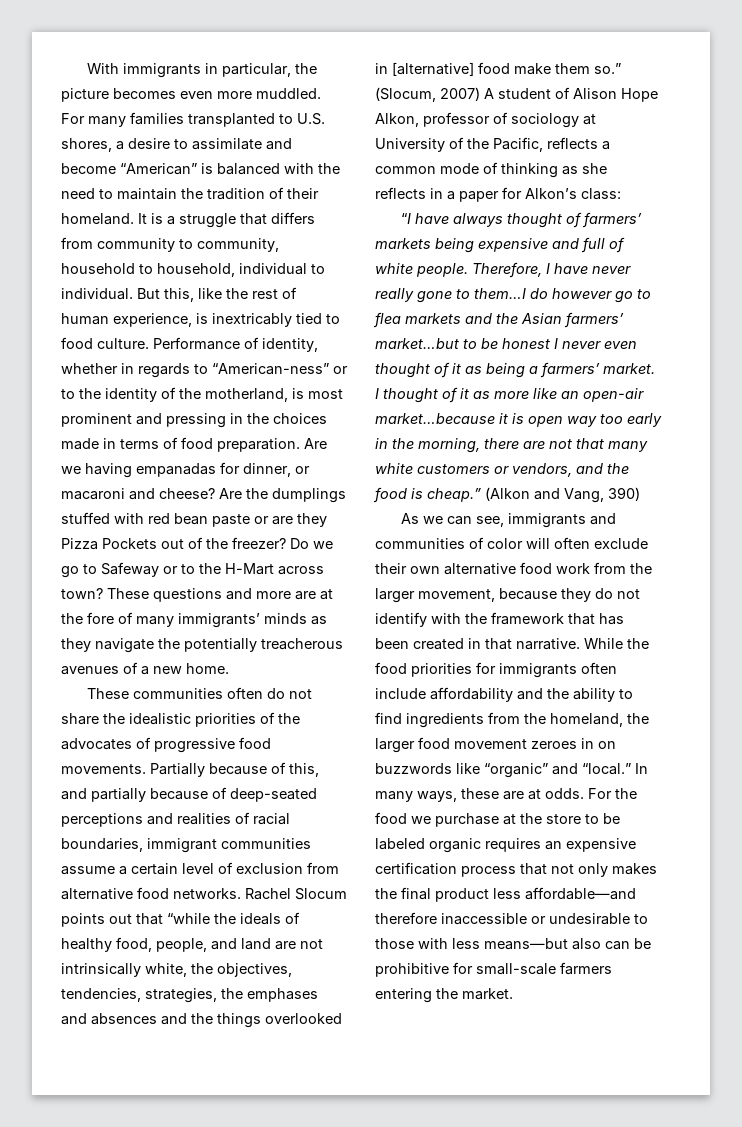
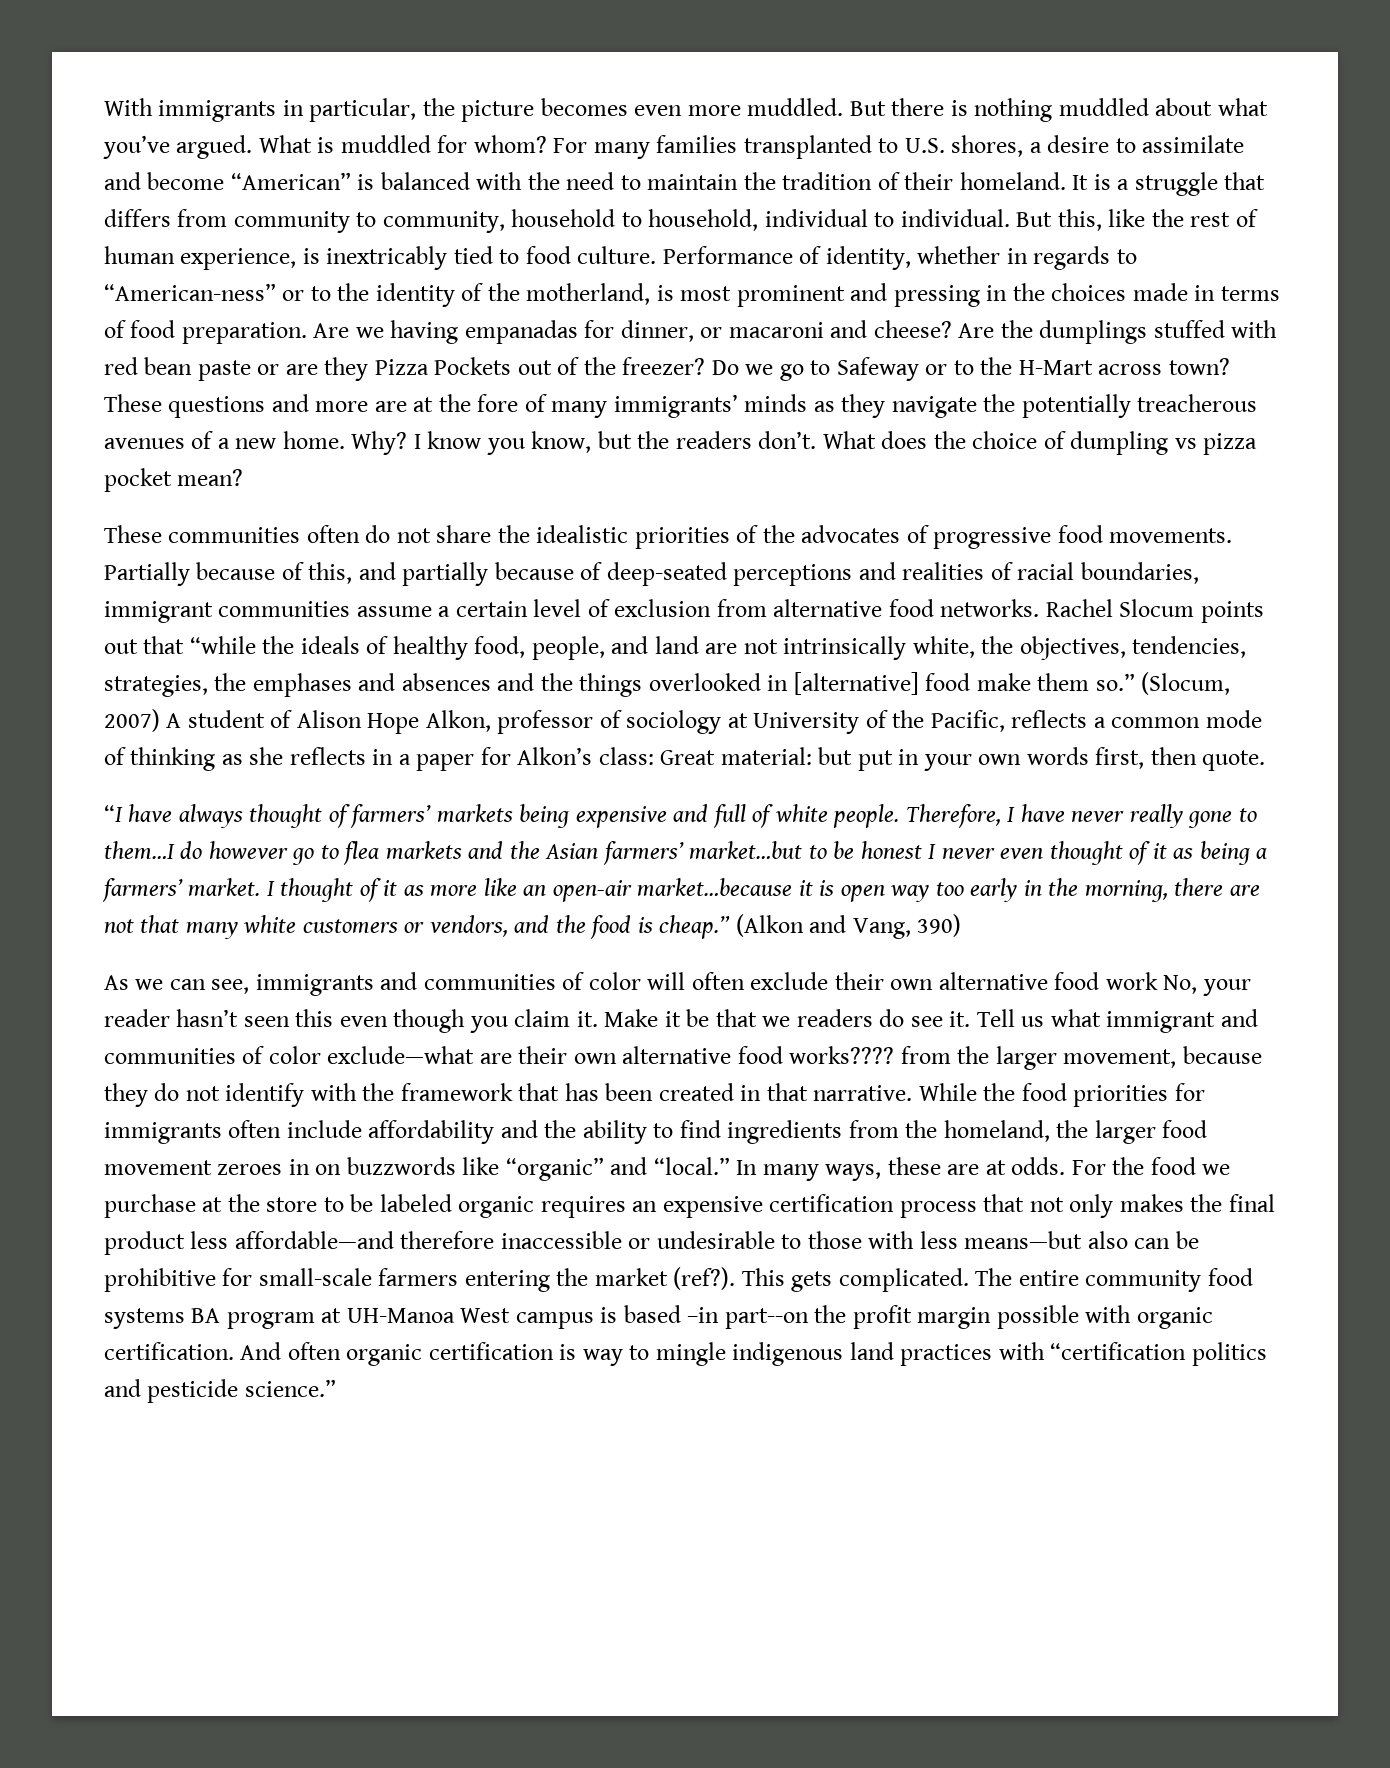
+ But there is nothing muddled about what you’ve argued. What is muddled for whom?
+ Why? I know you know, but the readers don’t. What does the choice of dumpling vs pizza pocket mean?
- (Slocum, 2007) A student of Alison Hope Alkon, professor of sociology at University of the Pacific, reflects a common mode of thinking as she reflects in a paper for Alkon’s class:
+ (Slocum, 2007) A student of Alison Hope Alkon, professor of sociology at University of the Pacific, reflects a common mode of thinking as she reflects in a paper for Alkon’s class: Great material: but put in your own words first, then quote.
- As we can see, immigrants and communities of color will often exclude their own alternative food work from the larger movement, because they do not identify with the framework that has been created in that narrative.
+ As we can see, immigrants and communities of color will often exclude their own alternative food work No, your reader hasn’t seen this even though you claim it. Make it be that we readers do see it. Tell us what immigrant and communities of color exclude—what are their own alternative food works???? from the larger movement, because they do not identify with the framework that has been created in that narrative.
- For the food we purchase at the store to be labeled organic requires an expensive certification process that not only makes the final product less affordable—and therefore inaccessible or undesirable to those with less means—but also can be prohibitive for small-scale farmers entering the market.
+ For the food we purchase at the store to be labeled organic requires an expensive certification process that not only makes the final product less affordable—and therefore inaccessible or undesirable to those with less means—but also can be prohibitive for small-scale farmers entering the market (ref?). This gets complicated. The entire community food systems BA program at UH-Manoa West campus is based –in part--on the profit margin possible with organic certification. And often organic certification is way to mingle indigenous land practices with “certification politics and pesticide science.”

